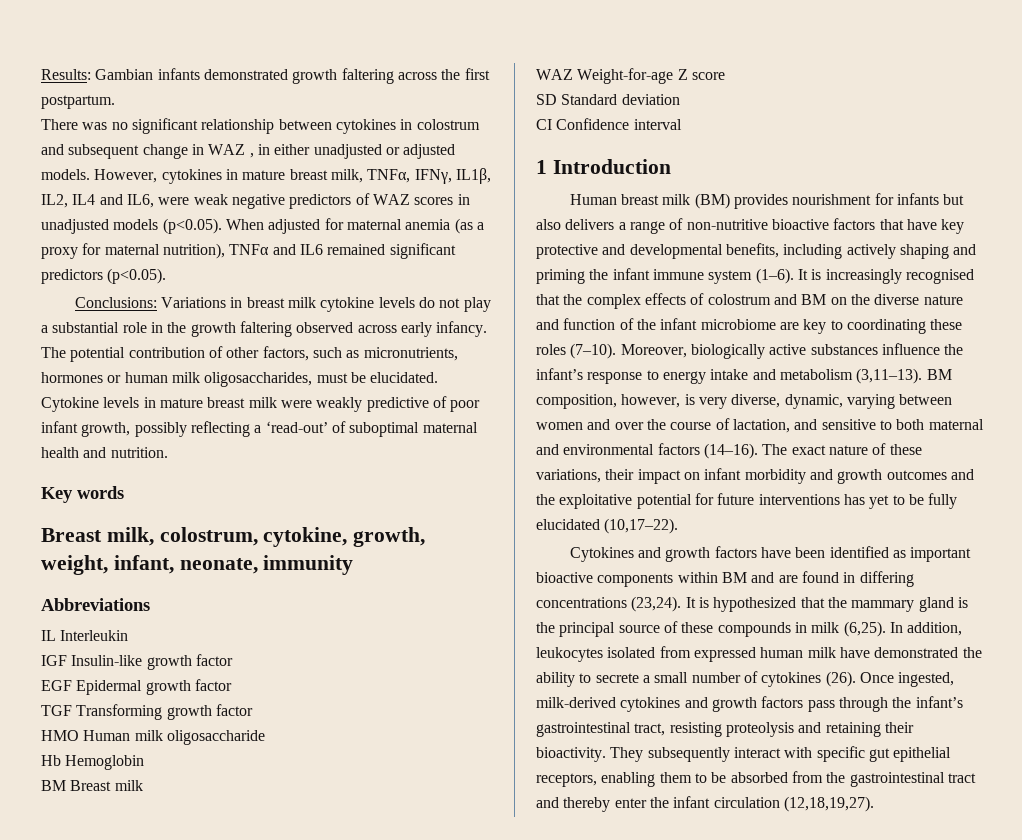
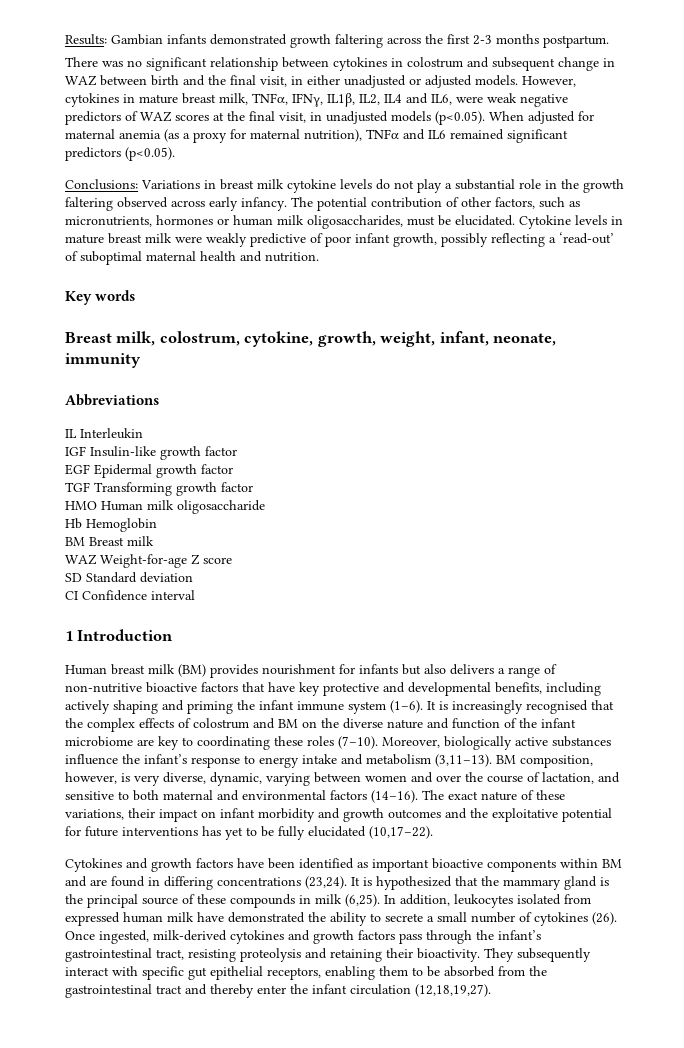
- Results: Gambian infants demonstrated growth faltering across the first postpartum.
+ Results: Gambian infants demonstrated growth faltering across the first 2-3 months postpartum.
- There was no significant relationship between cytokines in colostrum and subsequent change in WAZ , in either unadjusted or adjusted models.
+ There was no significant relationship between cytokines in colostrum and subsequent change in WAZ between birth and the final visit, in either unadjusted or adjusted models.
- However, cytokines in mature breast milk, TNFα, IFNγ, IL1β, IL2, IL4 and IL6, were weak negative predictors of WAZ scores in unadjusted models (p<0.05). When adjusted for maternal anemia (as a proxy for maternal nutrition), TNFα and IL6 remained significant predictors (p<0.05).
+ However, cytokines in mature breast milk, TNFα, IFNγ, IL1β, IL2, IL4 and IL6, were weak negative predictors of WAZ scores at the final visit, in unadjusted models (p<0.05). When adjusted for maternal anemia (as a proxy for maternal nutrition), TNFα and IL6 remained significant predictors (p<0.05).

